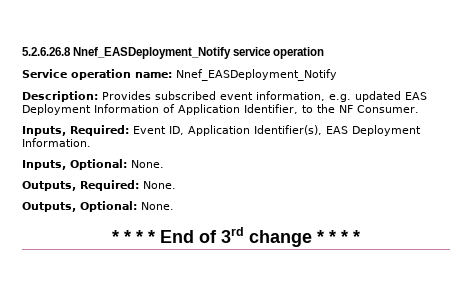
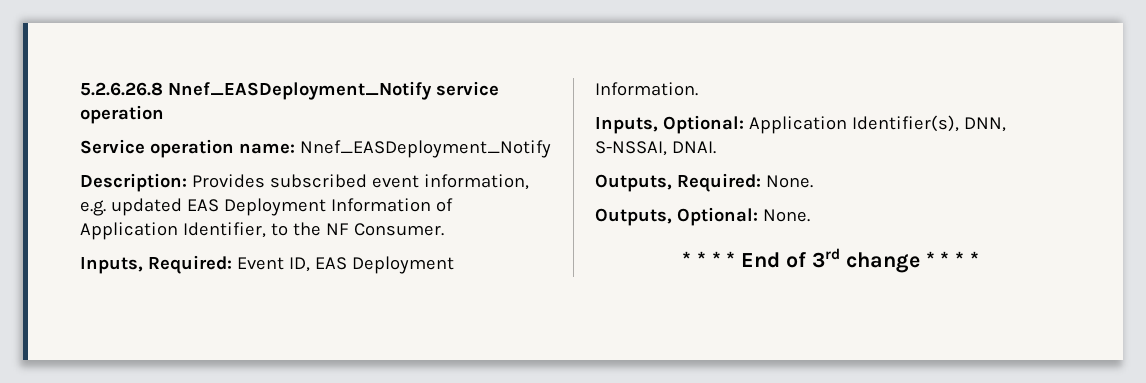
- Inputs, Required: Event ID, Application Identifier(s), EAS Deployment Information.
+ Inputs, Required: Event ID, EAS Deployment Information.
- Inputs, Optional: None.
+ Inputs, Optional: Application Identifier(s), DNN, S-NSSAI, DNAI.

